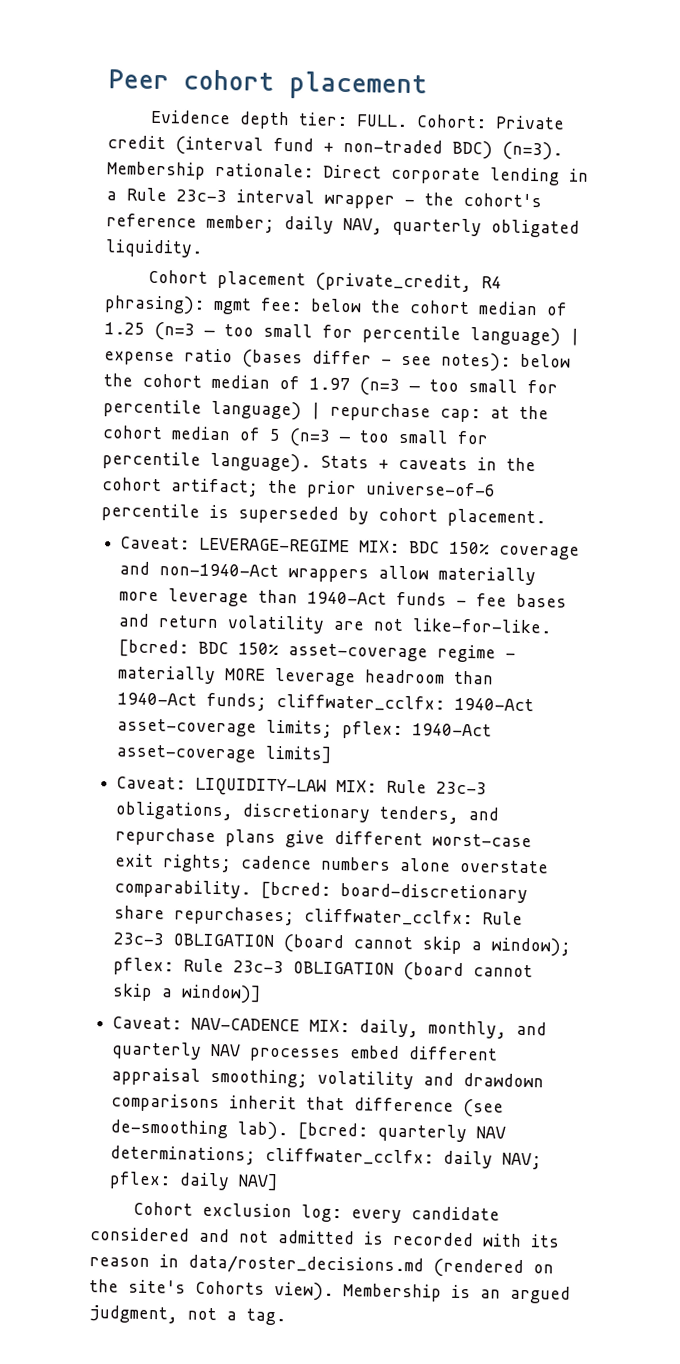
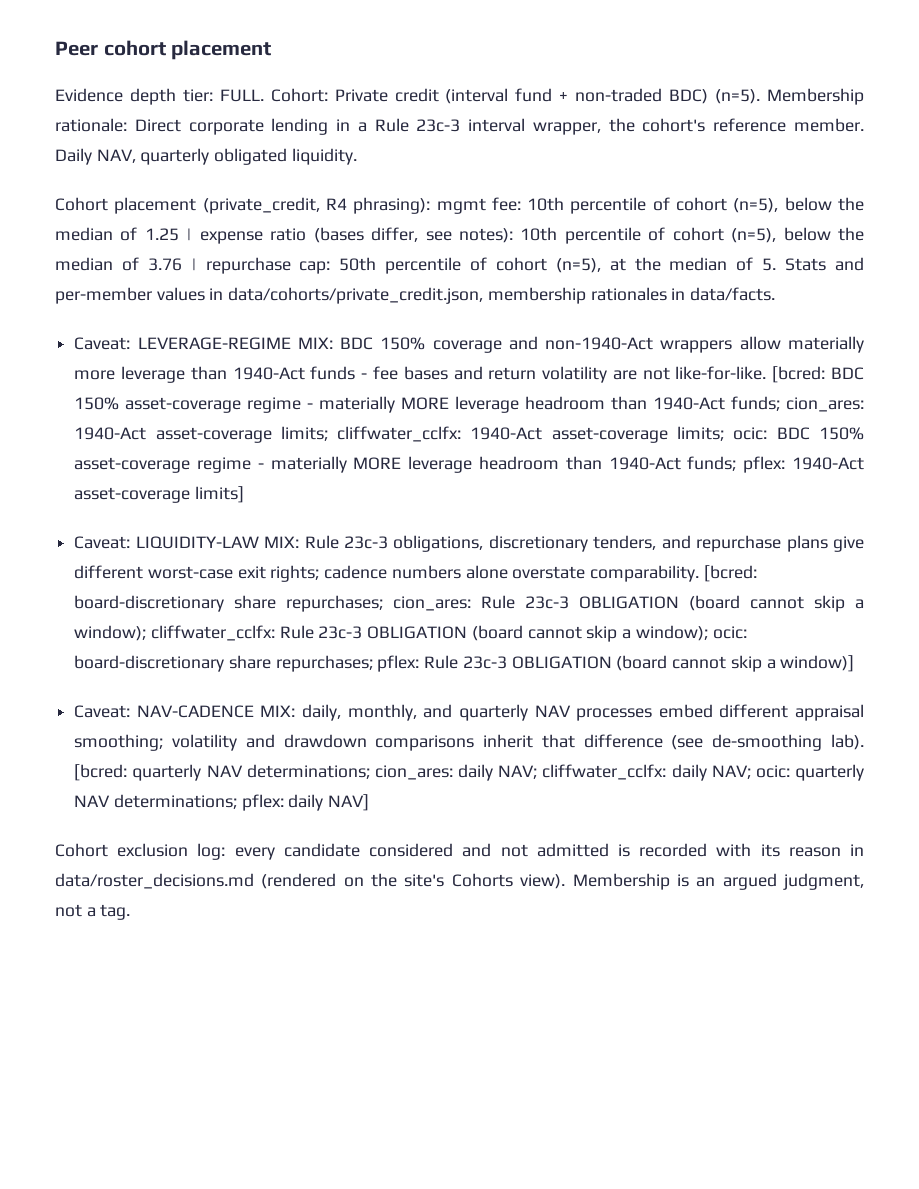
- Cohort: Private credit (interval fund + non-traded BDC) (n=3).
+ Cohort: Private credit (interval fund + non-traded BDC) (n=5).
- Membership rationale: Direct corporate lending in a Rule 23c-3 interval wrapper - the cohort's reference member; daily NAV, quarterly obligated liquidity.
+ Membership rationale: Direct corporate lending in a Rule 23c-3 interval wrapper, the cohort's reference member. Daily NAV, quarterly obligated liquidity.
- Cohort placement (private_credit, R4 phrasing): mgmt fee: below the cohort median of 1.25 (n=3 — too small for percentile language) | expense ratio (bases differ - see notes): below the cohort median of 1.97 (n=3 — too small for percentile language) | repurchase cap: at the cohort median of 5 (n=3 — too small for percentile language). Stats + caveats in the cohort artifact; the prior universe-of-6 percentile is superseded by cohort placement.
+ Cohort placement (private_credit, R4 phrasing): mgmt fee: 10th percentile of cohort (n=5), below the median of 1.25 | expense ratio (bases differ, see notes): 10th percentile of cohort (n=5), below the median of 3.76 | repurchase cap: 50th percentile of cohort (n=5), at the median of 5. Stats and per-member values in data/cohorts/private_credit.json, membership rationales in data/facts.
- [bcred: BDC 150% asset-coverage regime - materially MORE leverage headroom than 1940-Act funds; cliffwater_cclfx: 1940-Act asset-coverage limits; pflex: 1940-Act asset-coverage limits]
+ [bcred: BDC 150% asset-coverage regime - materially MORE leverage headroom than 1940-Act funds; cion_ares: 1940-Act asset-coverage limits; cliffwater_cclfx: 1940-Act asset-coverage limits; ocic: BDC 150% asset-coverage regime - materially MORE leverage headroom than 1940-Act funds; pflex: 1940-Act asset-coverage limits]
- [bcred: board-discretionary share repurchases; cliffwater_cclfx: Rule 23c-3 OBLIGATION (board cannot skip a window); pflex: Rule 23c-3 OBLIGATION (board cannot skip a window)]
+ [bcred: board-discretionary share repurchases; cion_ares: Rule 23c-3 OBLIGATION (board cannot skip a window); cliffwater_cclfx: Rule 23c-3 OBLIGATION (board cannot skip a window); ocic: board-discretionary share repurchases; pflex: Rule 23c-3 OBLIGATION (board cannot skip a window)]
- [bcred: quarterly NAV determinations; cliffwater_cclfx: daily NAV; pflex: daily NAV]
+ [bcred: quarterly NAV determinations; cion_ares: daily NAV; cliffwater_cclfx: daily NAV; ocic: quarterly NAV determinations; pflex: daily NAV]

